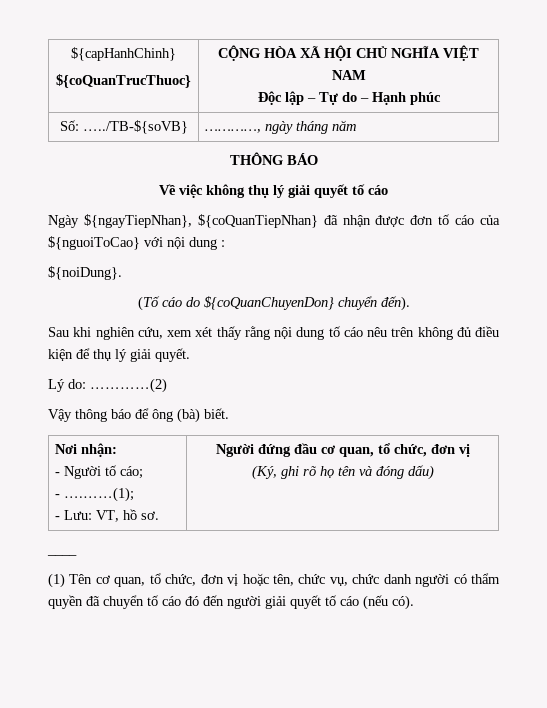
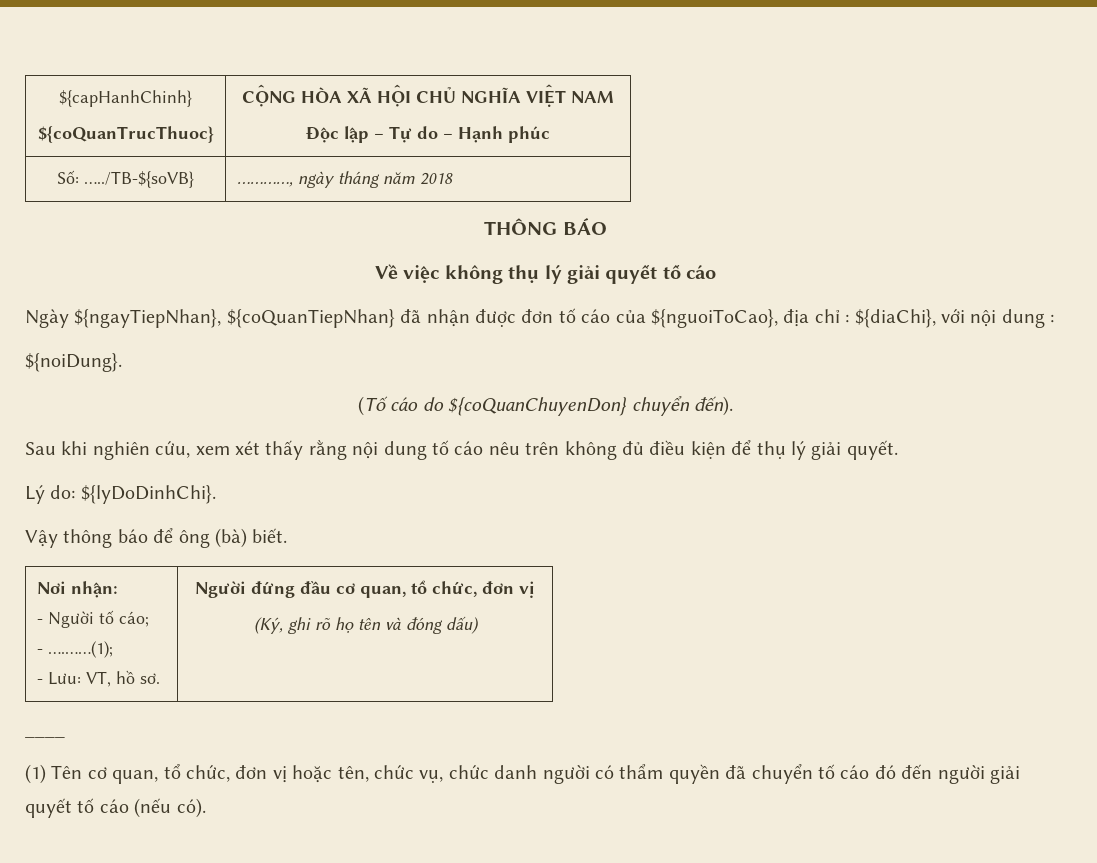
- Số: …../TB-${soVB} | …………, ngày tháng năm
+ Số: …../TB-${soVB} | …………, ngày tháng năm 2018
- Ngày ${ngayTiepNhan}, ${coQuanTiepNhan} đã nhận được đơn tố cáo của ${nguoiToCao} với nội dung :
+ Ngày ${ngayTiepNhan}, ${coQuanTiepNhan} đã nhận được đơn tố cáo của ${nguoiToCao}, địa chỉ : ${diaChi}, với nội dung :
- Lý do: …………(2)
+ Lý do: ${lyDoDinhChi}.

